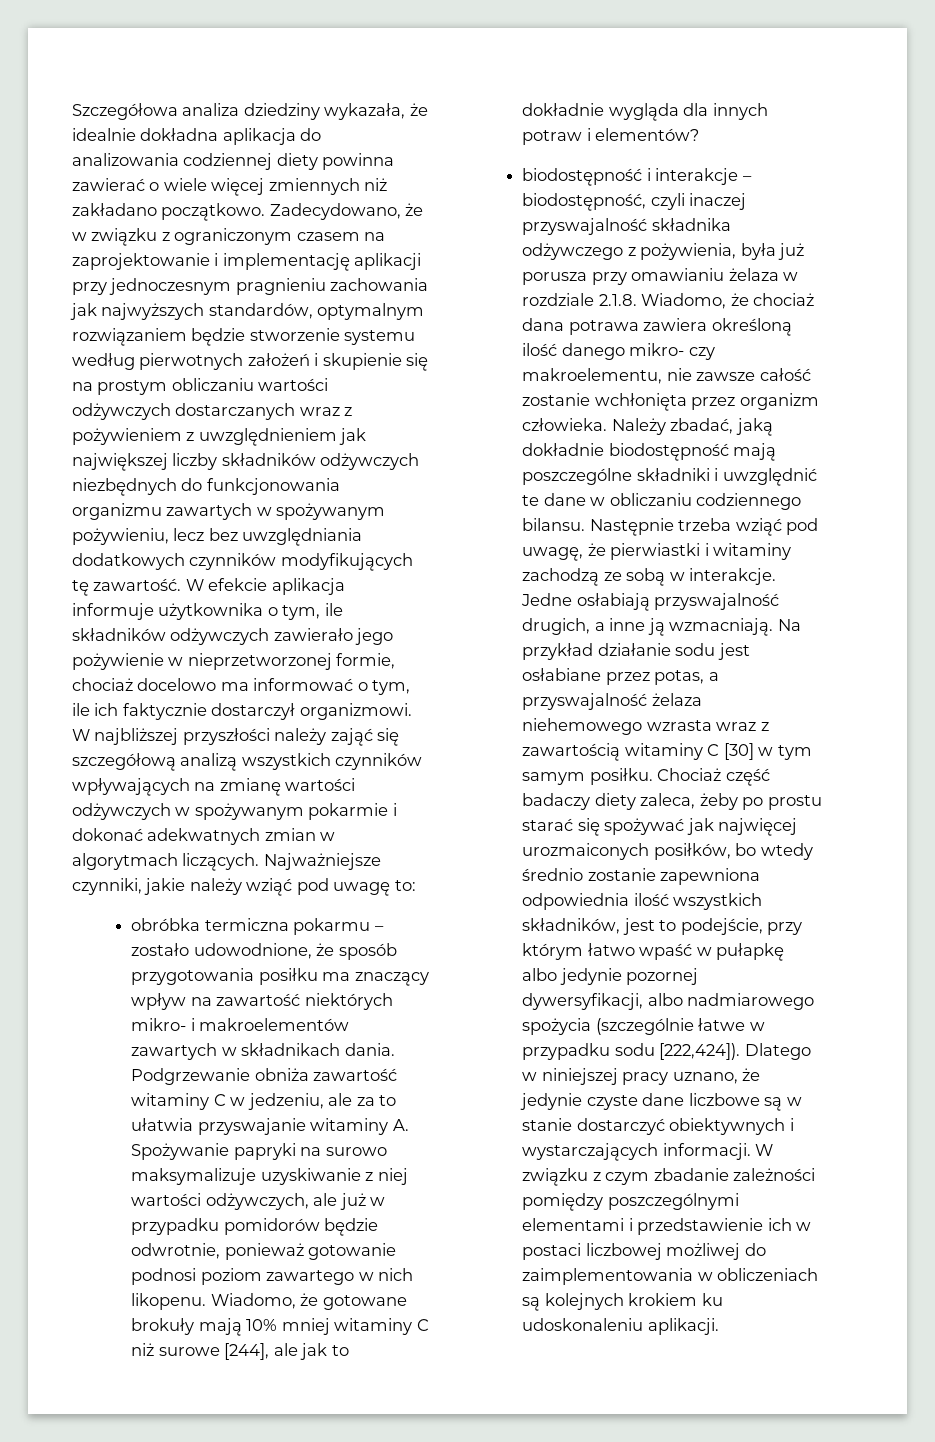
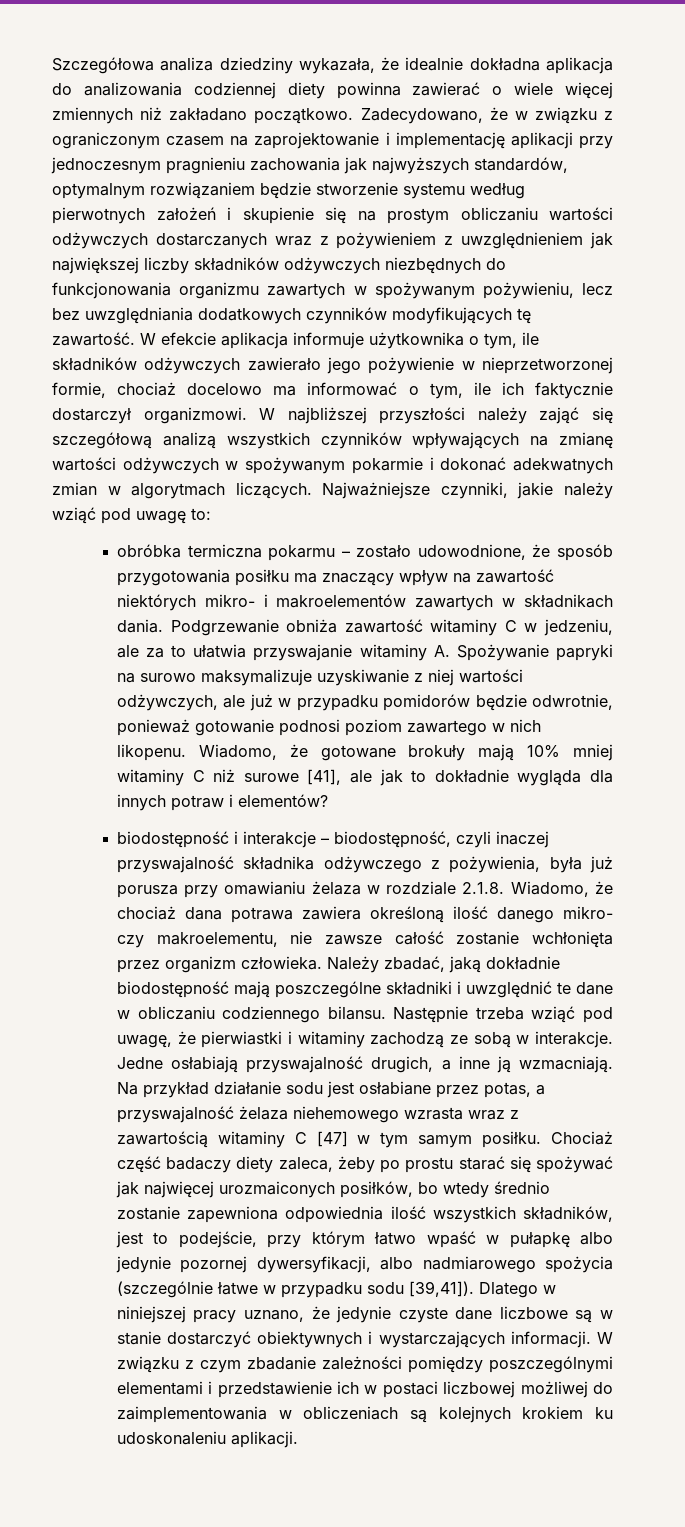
- Wiadomo, że gotowane brokuły mają 10% mniej witaminy C niż surowe [244], ale jak to dokładnie wygląda dla innych potraw i elementów?
+ Wiadomo, że gotowane brokuły mają 10% mniej witaminy C niż surowe [41], ale jak to dokładnie wygląda dla innych potraw i elementów?
- Na przykład działanie sodu jest osłabiane przez potas, a przyswajalność żelaza niehemowego wzrasta wraz z zawartością witaminy C [30] w tym samym posiłku.
+ Na przykład działanie sodu jest osłabiane przez potas, a przyswajalność żelaza niehemowego wzrasta wraz z zawartością witaminy C [47] w tym samym posiłku.
- Chociaż część badaczy diety zaleca, żeby po prostu starać się spożywać jak najwięcej urozmaiconych posiłków, bo wtedy średnio zostanie zapewniona odpowiednia ilość wszystkich składników, jest to podejście, przy którym łatwo wpaść w pułapkę albo jedynie pozornej dywersyfikacji, albo nadmiarowego spożycia (szczególnie łatwe w przypadku sodu [222,424]).
+ Chociaż część badaczy diety zaleca, żeby po prostu starać się spożywać jak najwięcej urozmaiconych posiłków, bo wtedy średnio zostanie zapewniona odpowiednia ilość wszystkich składników, jest to podejście, przy którym łatwo wpaść w pułapkę albo jedynie pozornej dywersyfikacji, albo nadmiarowego spożycia (szczególnie łatwe w przypadku sodu [39,41]).

